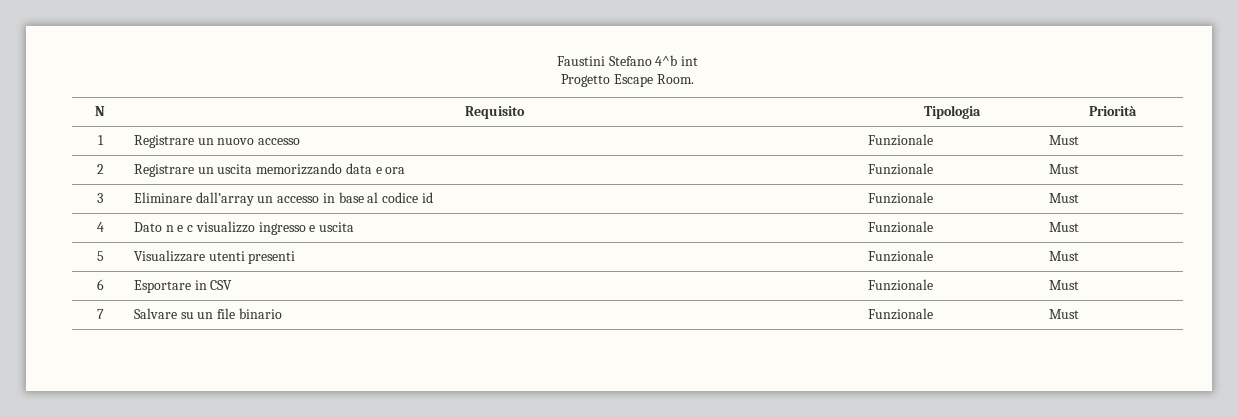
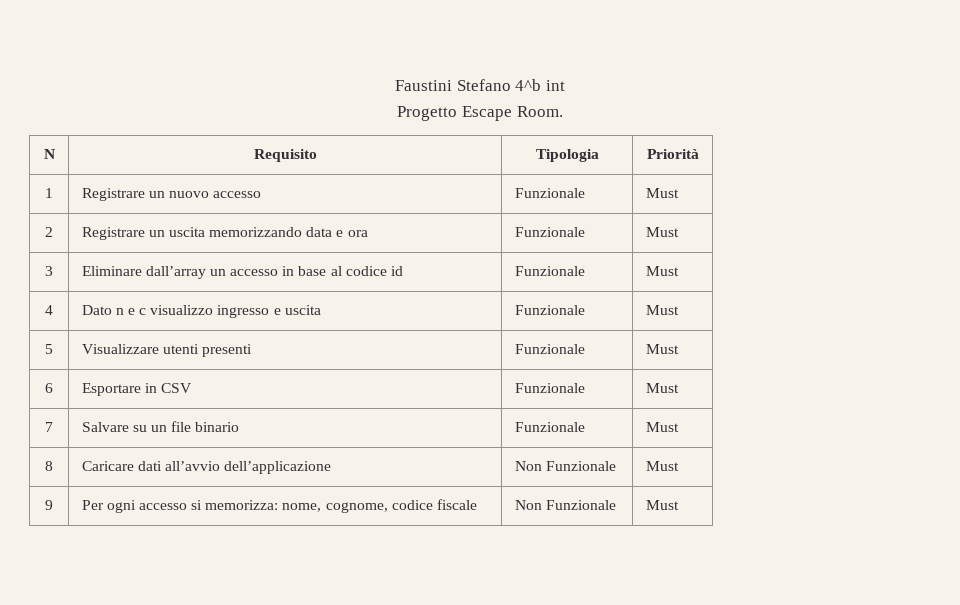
+ 8 | Caricare dati all’avvio dell’applicazione | Non Funzionale | Must
+ 9 | Per ogni accesso si memorizza: nome, cognome, codice fiscale | Non Funzionale | Must

